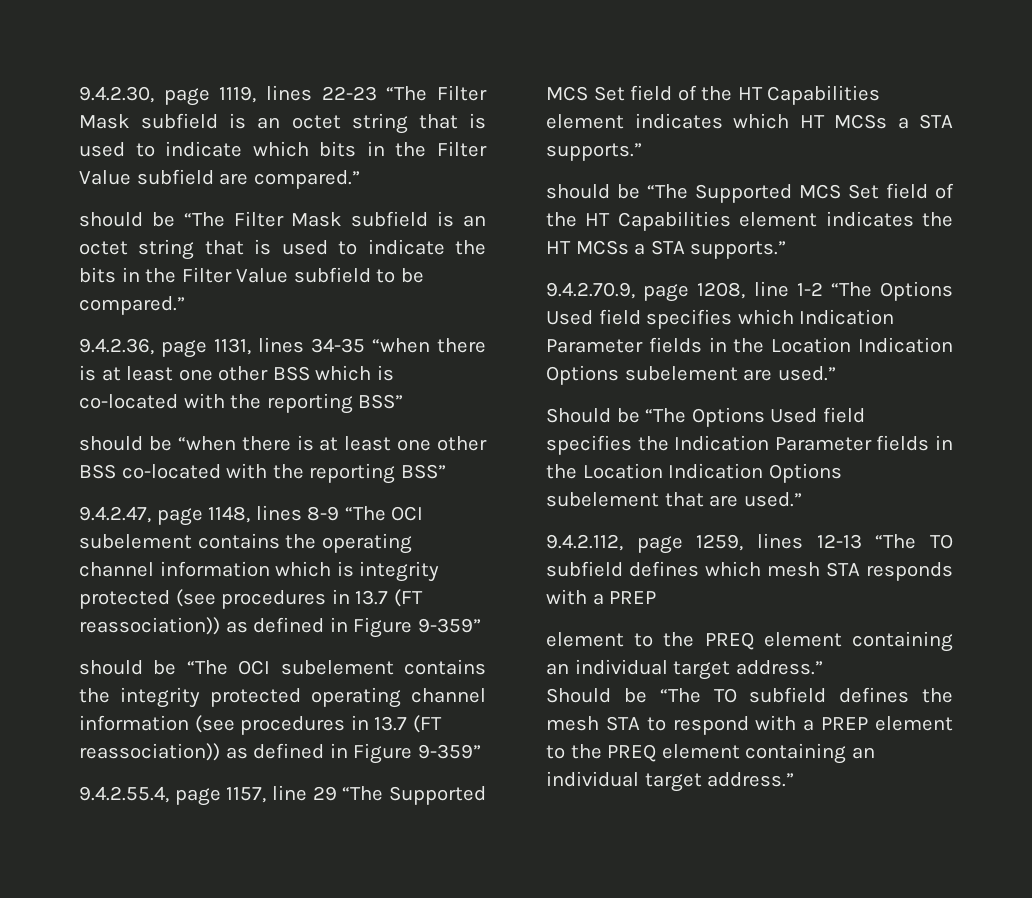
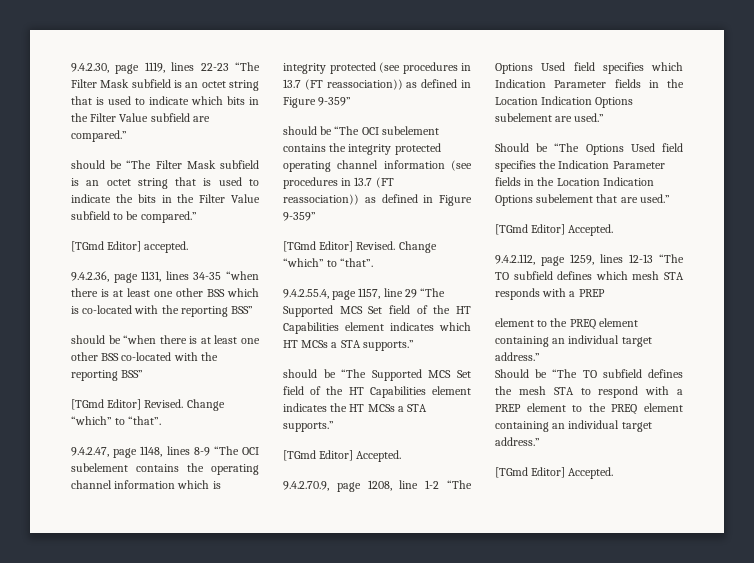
+ [TGmd Editor] accepted.
  should be “when there is at least one other BSS co-located with the reporting BSS”
+ [TGmd Editor] Revised. Change “which” to “that”.
  should be “The OCI subelement contains the integrity protected operating channel information (see procedures in 13.7 (FT reassociation)) as defined in Figure 9-359”
+ [TGmd Editor] Revised. Change “which” to “that”.
  should be “The Supported MCS Set field of the HT Capabilities element indicates the HT MCSs a STA supports.”
+ [TGmd Editor] Accepted.
  Should be “The Options Used field specifies the Indication Parameter fields in the Location Indication Options subelement that are used.”
+ [TGmd Editor] Accepted.
  Should be “The TO subfield defines the mesh STA to respond with a PREP element to the PREQ element containing an individual target address.”
+ [TGmd Editor] Accepted.

